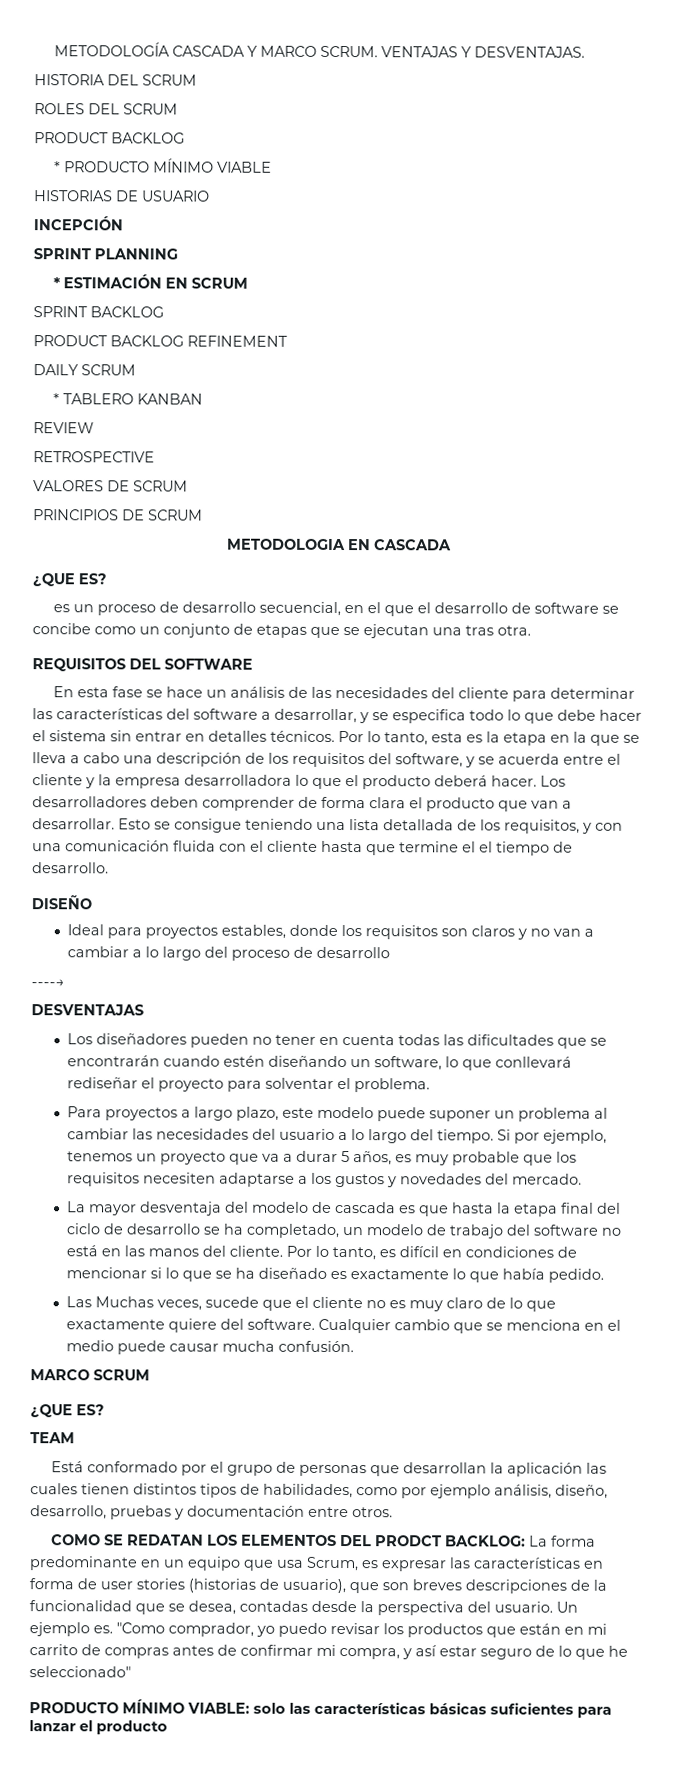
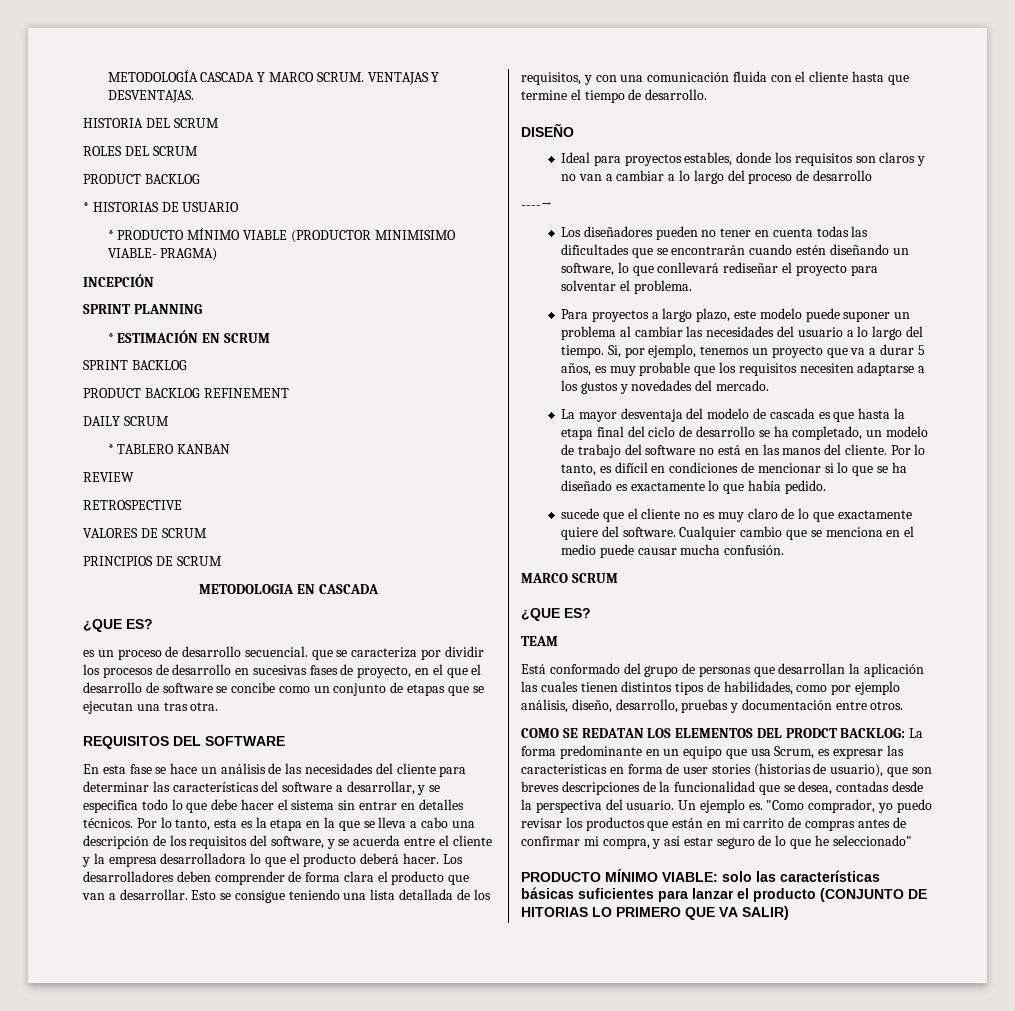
+ * HISTORIAS DE USUARIO
- * PRODUCTO MÍNIMO VIABLE
- HISTORIAS DE USUARIO
+ * PRODUCTO MÍNIMO VIABLE (PRODUCTOR MINIMISIMO VIABLE- PRAGMA)
- es un proceso de desarrollo secuencial, en el que el desarrollo de software se concibe como un conjunto de etapas que se ejecutan una tras otra.
+ es un proceso de desarrollo secuencial. que se caracteriza por dividir los procesos de desarrollo en sucesivas fases de proyecto, en el que el desarrollo de software se concibe como un conjunto de etapas que se ejecutan una tras otra.
- Esto se consigue teniendo una lista detallada de los requisitos, y con una comunicación fluida con el cliente hasta que termine el el tiempo de desarrollo.
+ Esto se consigue teniendo una lista detallada de los requisitos, y con una comunicación fluida con el cliente hasta que termine el tiempo de desarrollo.
- DESVENTAJAS
- Si por ejemplo, tenemos un proyecto que va a durar 5 años, es muy probable que los requisitos necesiten adaptarse a los gustos y novedades del mercado.
+ Si, por ejemplo, tenemos un proyecto que va a durar 5 años, es muy probable que los requisitos necesiten adaptarse a los gustos y novedades del mercado.
- Las Muchas veces, sucede que el cliente no es muy claro de lo que exactamente quiere del software.
+ sucede que el cliente no es muy claro de lo que exactamente quiere del software.
- Está conformado por el grupo de personas que desarrollan la aplicación las cuales tienen distintos tipos de habilidades, como por ejemplo análisis, diseño, desarrollo, pruebas y documentación entre otros.
+ Está conformado del grupo de personas que desarrollan la aplicación las cuales tienen distintos tipos de habilidades, como por ejemplo análisis, diseño, desarrollo, pruebas y documentación entre otros.
- PRODUCTO MÍNIMO VIABLE: solo las características básicas suficientes para lanzar el producto
+ PRODUCTO MÍNIMO VIABLE: solo las características básicas suficientes para lanzar el producto (CONJUNTO DE HITORIAS LO PRIMERO QUE VA SALIR)

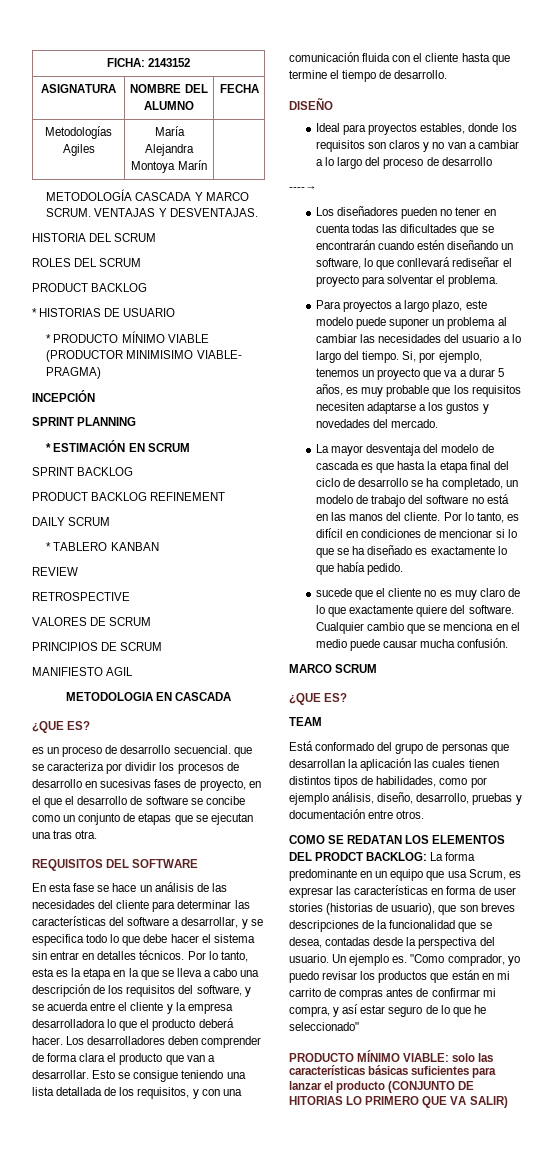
+ FICHA: 2143152
+ ASIGNATURA | NOMBRE DEL ALUMNO | FECHA
+ Metodologías Agiles | María Alejandra Montoya Marín |
+ MANIFIESTO AGIL

